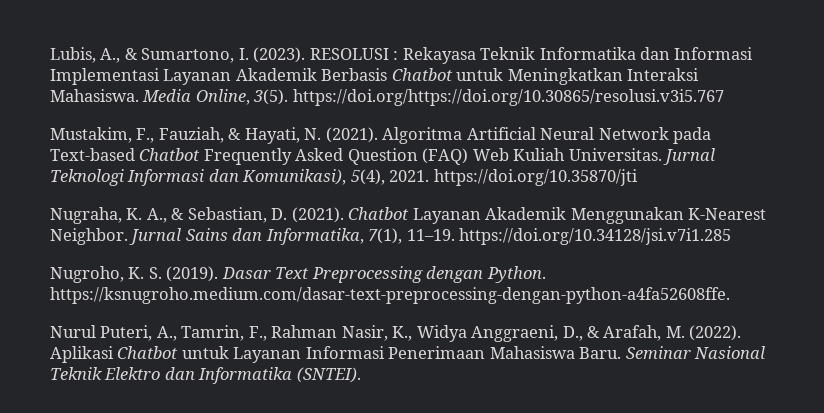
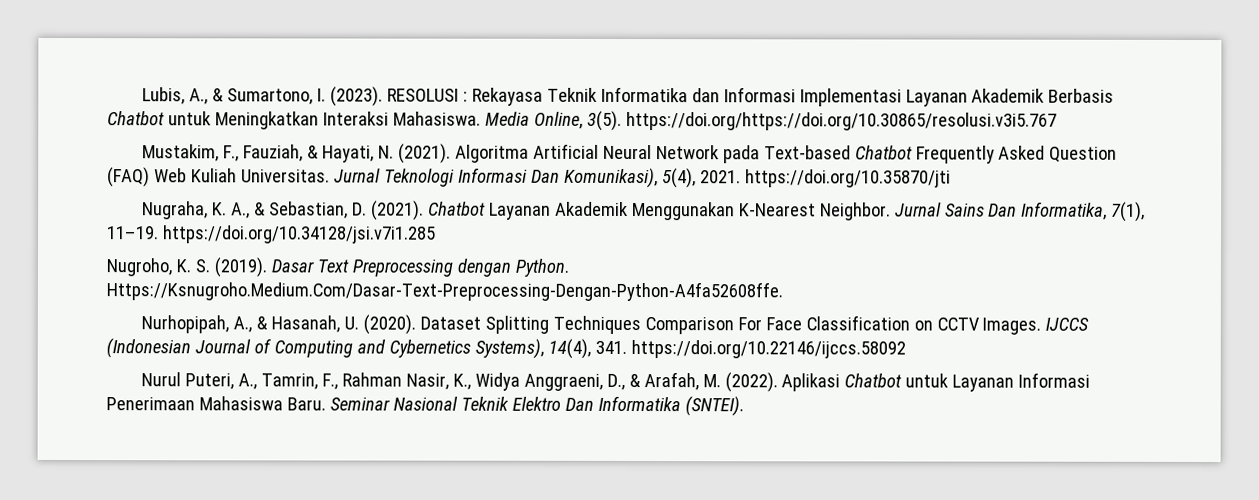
- Jurnal Teknologi Informasi dan Komunikasi), 5(4), 2021. https://doi.org/10.35870/jti
+ Jurnal Teknologi Informasi Dan Komunikasi), 5(4), 2021. https://doi.org/10.35870/jti
- Jurnal Sains dan Informatika, 7(1), 11–19. https://doi.org/10.34128/jsi.v7i1.285
+ Jurnal Sains Dan Informatika, 7(1), 11–19. https://doi.org/10.34128/jsi.v7i1.285
- Dasar Text Preprocessing dengan Python. https://ksnugroho.medium.com/dasar-text-preprocessing-dengan-python-a4fa52608ffe.
+ Dasar Text Preprocessing dengan Python. Https://Ksnugroho.Medium.Com/Dasar-Text-Preprocessing-Dengan-Python-A4fa52608ffe.
+ Nurhopipah, A., & Hasanah, U. (2020). Dataset Splitting Techniques Comparison For Face Classification on CCTV Images. IJCCS (Indonesian Journal of Computing and Cybernetics Systems), 14(4), 341. https://doi.org/10.22146/ijccs.58092
- Seminar Nasional Teknik Elektro dan Informatika (SNTEI).
+ Seminar Nasional Teknik Elektro Dan Informatika (SNTEI).

